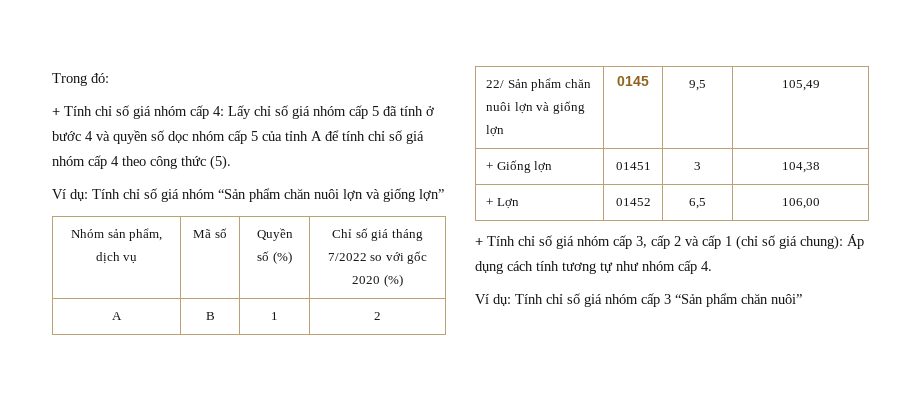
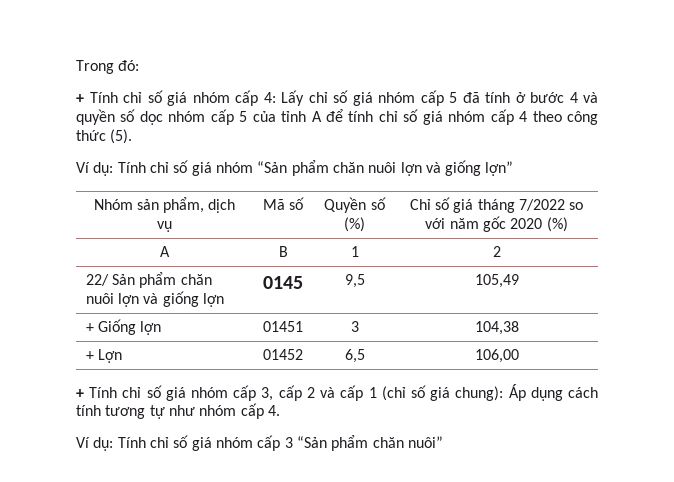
- Nhóm sản phẩm, dịch vụ | Mã số | Quyền số (%) | Chỉ số giá tháng 7/2022 so với gốc 2020 (%)
+ Nhóm sản phẩm, dịch vụ | Mã số | Quyền số (%) | Chỉ số giá tháng 7/2022 so với năm gốc 2020 (%)

